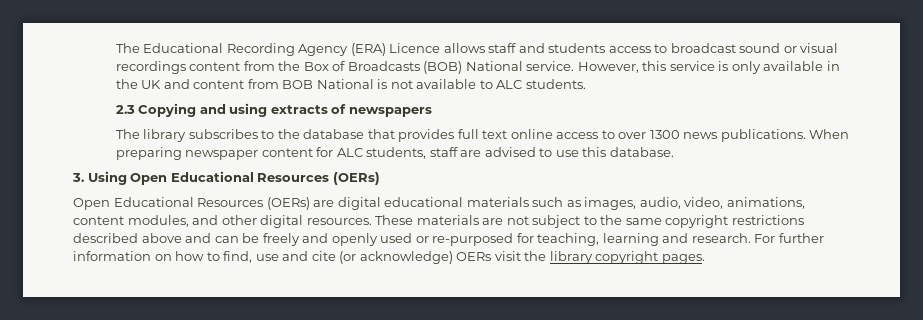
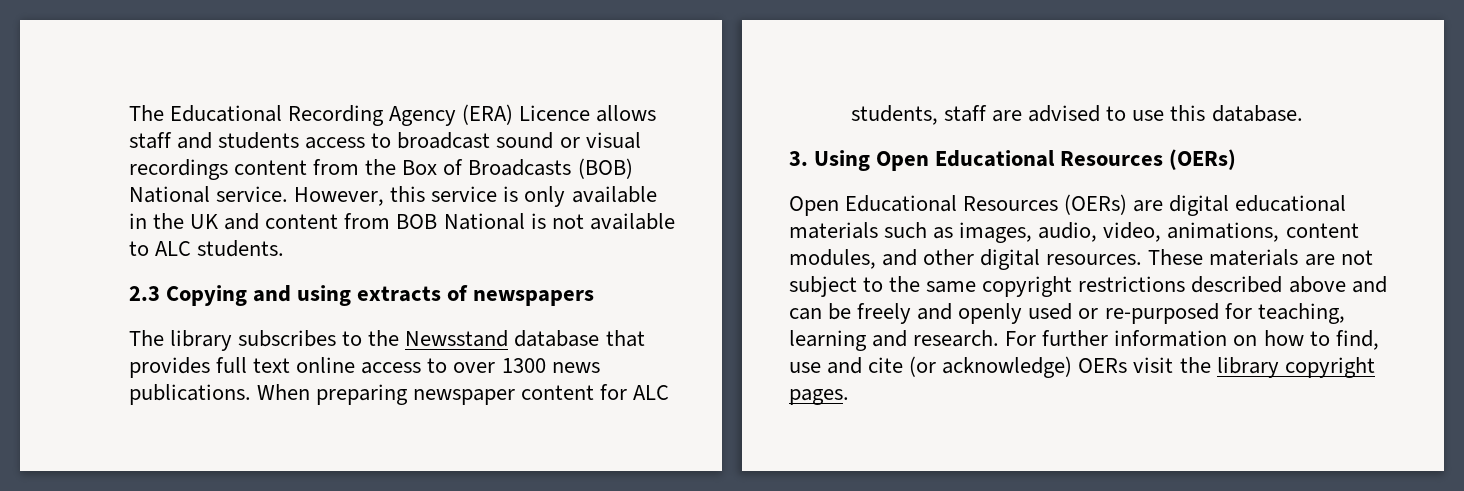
- The library subscribes to the database that provides full text online access to over 1300 news publications.
+ The library subscribes to the Newsstand database that provides full text online access to over 1300 news publications.

